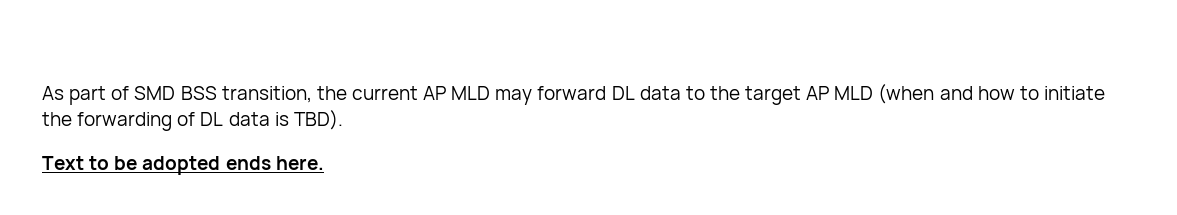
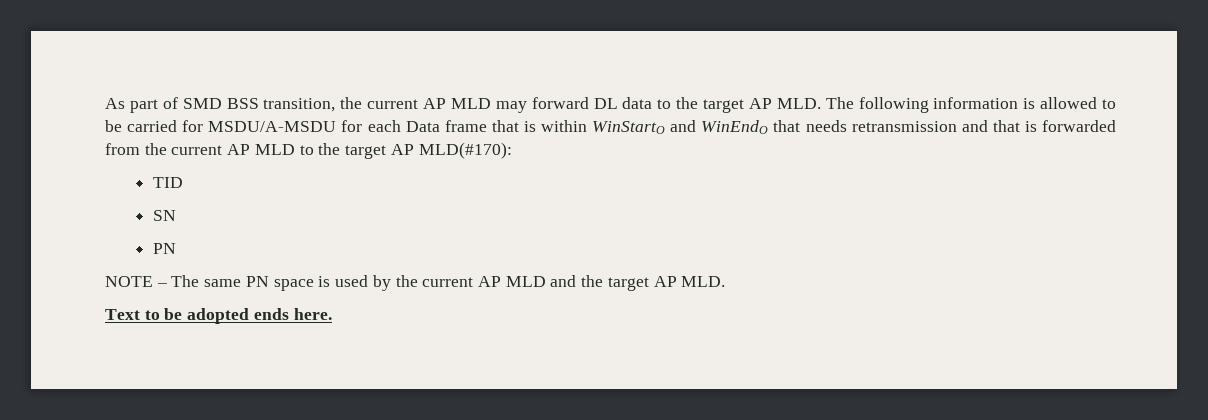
- As part of SMD BSS transition, the current AP MLD may forward DL data to the target AP MLD (when and how to initiate the forwarding of DL data is TBD).
+ As part of SMD BSS transition, the current AP MLD may forward DL data to the target AP MLD. The following information is allowed to be carried for MSDU/A-MSDU for each Data frame that is within WinStartO and WinEndO that needs retransmission and that is forwarded from the current AP MLD to the target AP MLD(#170):
+ TID
+ SN
+ PN
+ NOTE – The same PN space is used by the current AP MLD and the target AP MLD.

